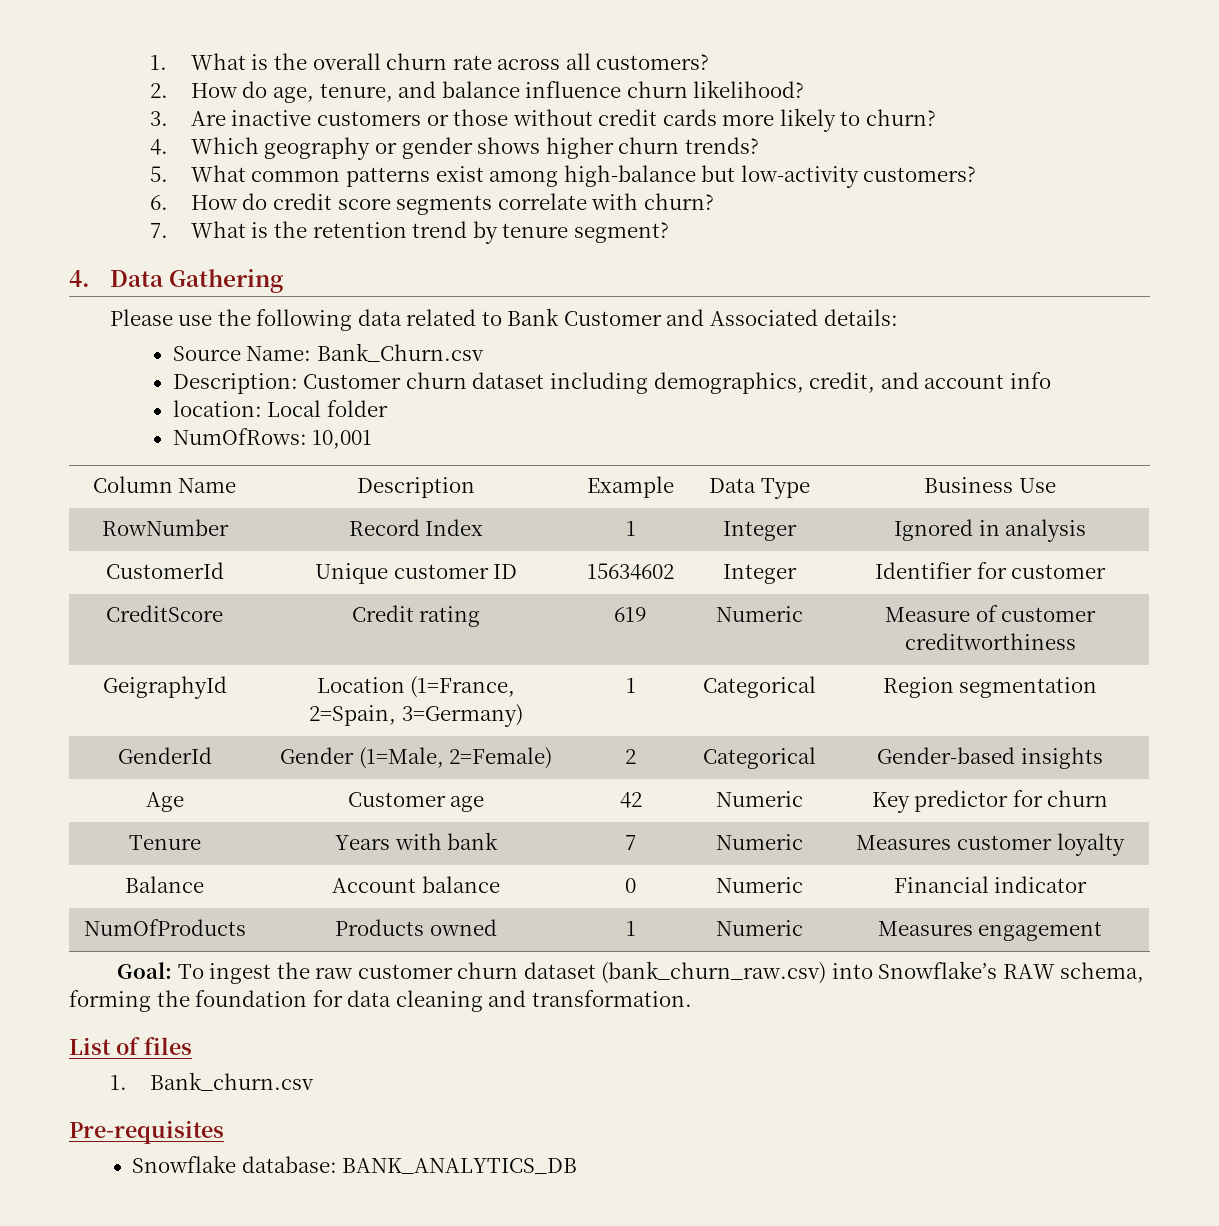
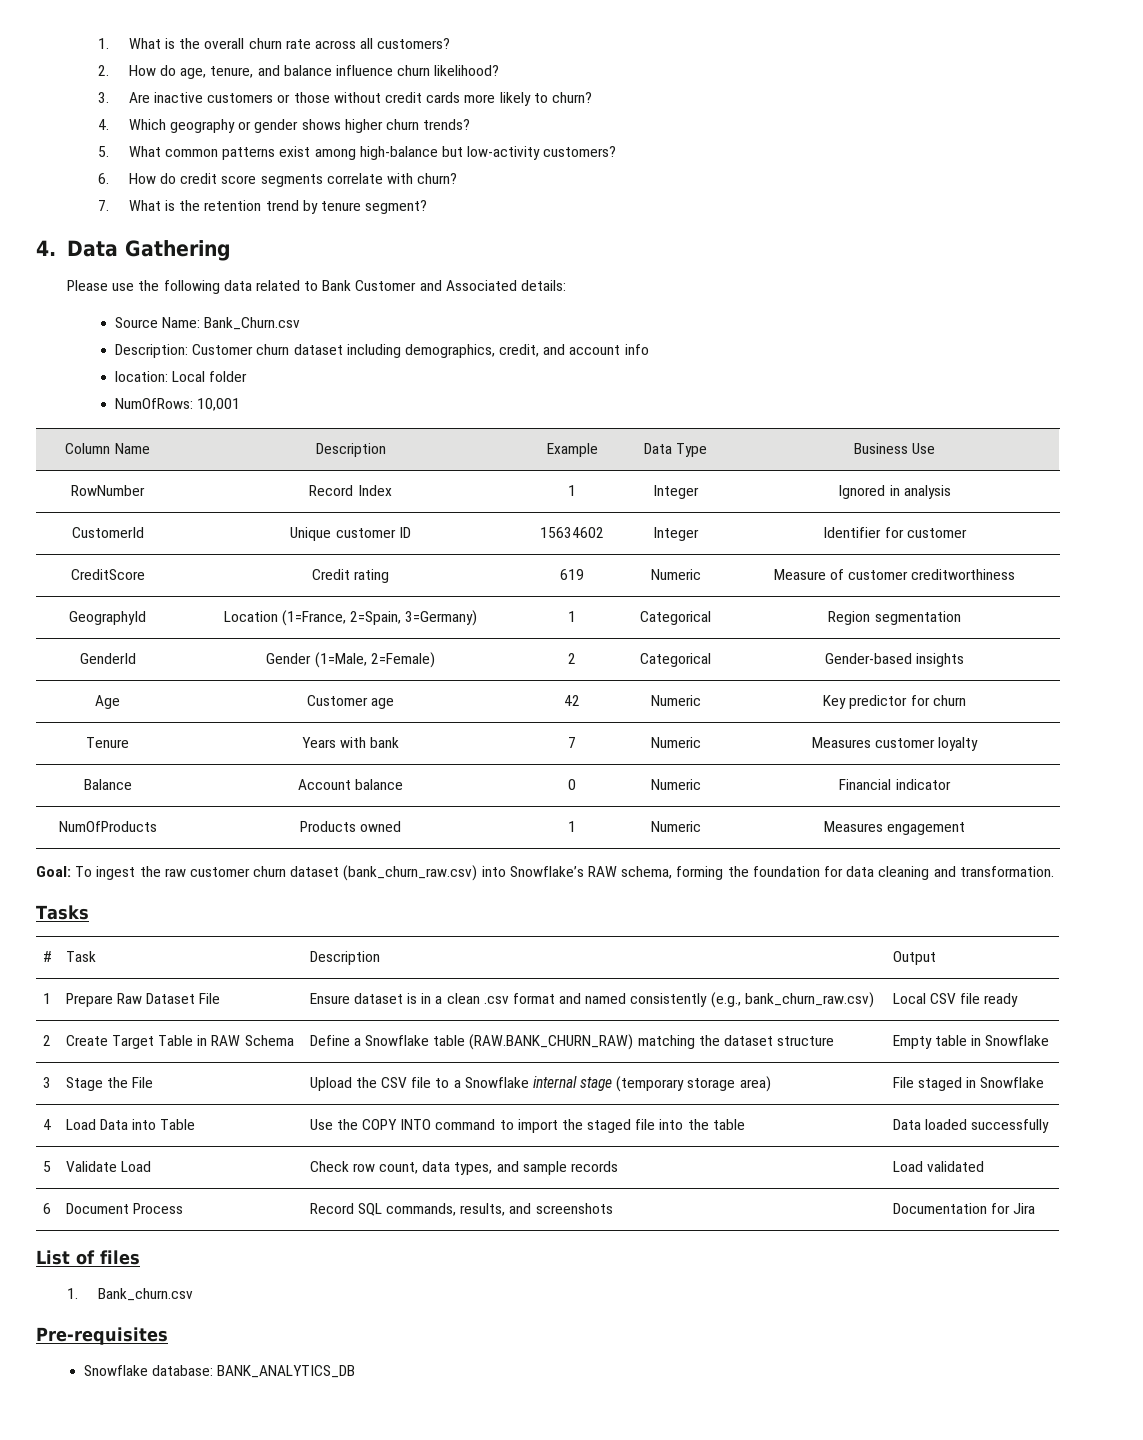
- GeigraphyId | Location (1=France, 2=Spain, 3=Germany) | 1 | Categorical | Region segmentation
+ GeographyId | Location (1=France, 2=Spain, 3=Germany) | 1 | Categorical | Region segmentation
+ Tasks
+ # | Task | Description | Output
+ 1 | Prepare Raw Dataset File | Ensure dataset is in a clean .csv format and named consistently (e.g., bank_churn_raw.csv) | Local CSV file ready
+ 2 | Create Target Table in RAW Schema | Define a Snowflake table (RAW.BANK_CHURN_RAW) matching the dataset structure | Empty table in Snowflake
+ 3 | Stage the File | Upload the CSV file to a Snowflake internal stage (temporary storage area) | File staged in Snowflake
+ 4 | Load Data into Table | Use the COPY INTO command to import the staged file into the table | Data loaded successfully
+ 5 | Validate Load | Check row count, data types, and sample records | Load validated
+ 6 | Document Process | Record SQL commands, results, and screenshots | Documentation for Jira

